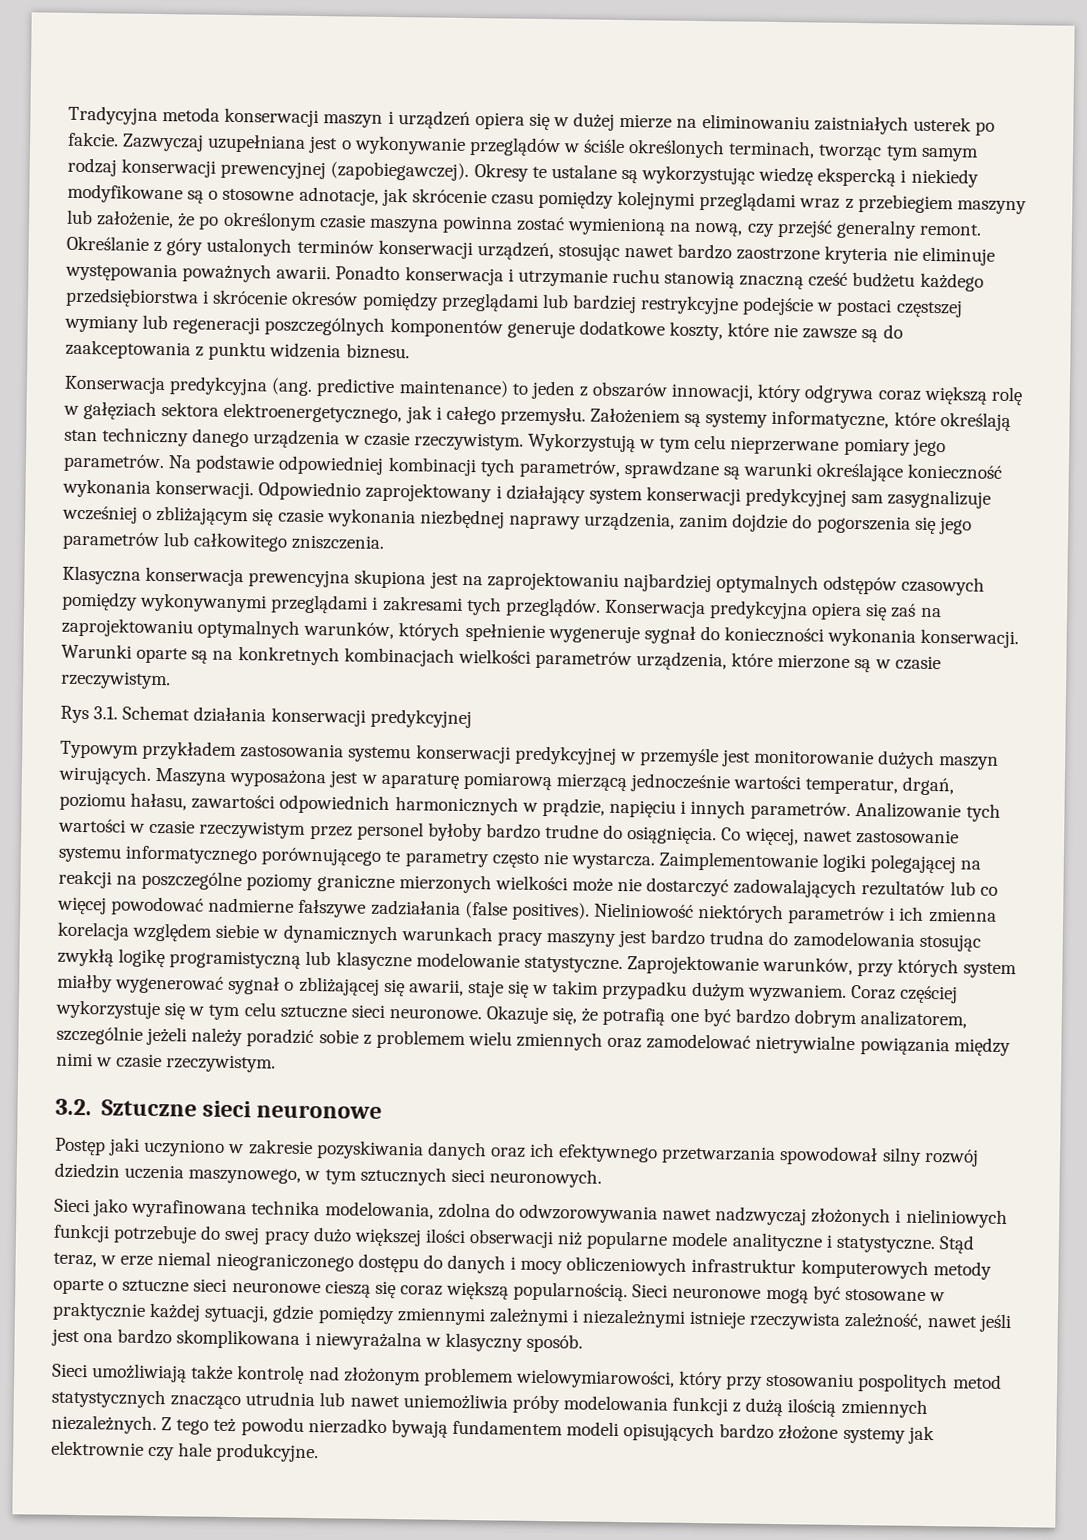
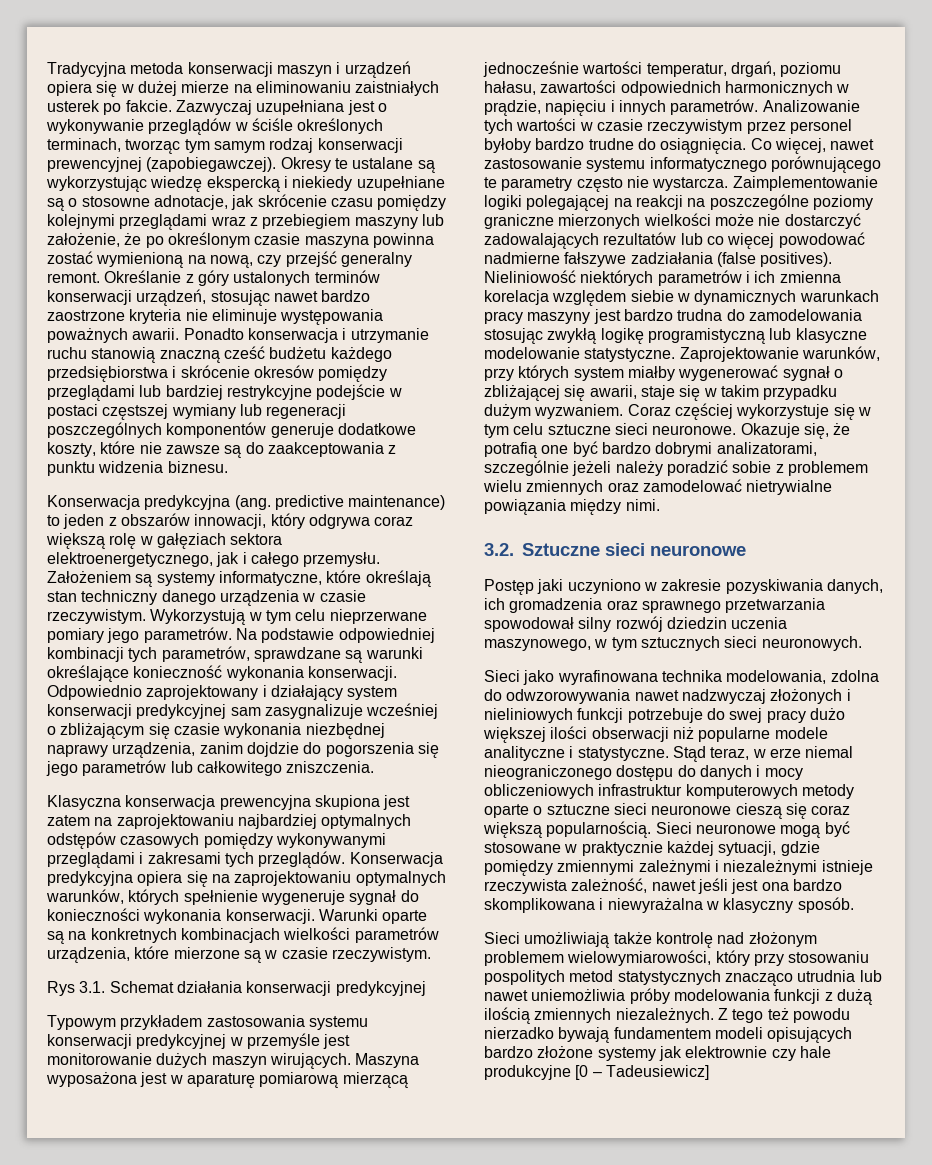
- Okresy te ustalane są wykorzystując wiedzę ekspercką i niekiedy modyfikowane są o stosowne adnotacje, jak skrócenie czasu pomiędzy kolejnymi przeglądami wraz z przebiegiem maszyny lub założenie, że po określonym czasie maszyna powinna zostać wymienioną na nową, czy przejść generalny remont.
+ Okresy te ustalane są wykorzystując wiedzę ekspercką i niekiedy uzupełniane są o stosowne adnotacje, jak skrócenie czasu pomiędzy kolejnymi przeglądami wraz z przebiegiem maszyny lub założenie, że po określonym czasie maszyna powinna zostać wymienioną na nową, czy przejść generalny remont.
- Klasyczna konserwacja prewencyjna skupiona jest na zaprojektowaniu najbardziej optymalnych odstępów czasowych pomiędzy wykonywanymi przeglądami i zakresami tych przeglądów.
+ Klasyczna konserwacja prewencyjna skupiona jest zatem na zaprojektowaniu najbardziej optymalnych odstępów czasowych pomiędzy wykonywanymi przeglądami i zakresami tych przeglądów.
- Konserwacja predykcyjna opiera się zaś na zaprojektowaniu optymalnych warunków, których spełnienie wygeneruje sygnał do konieczności wykonania konserwacji.
+ Konserwacja predykcyjna opiera się na zaprojektowaniu optymalnych warunków, których spełnienie wygeneruje sygnał do konieczności wykonania konserwacji.
- Okazuje się, że potrafią one być bardzo dobrym analizatorem, szczególnie jeżeli należy poradzić sobie z problemem wielu zmiennych oraz zamodelować nietrywialne powiązania między nimi w czasie rzeczywistym.
+ Okazuje się, że potrafią one być bardzo dobrymi analizatorami, szczególnie jeżeli należy poradzić sobie z problemem wielu zmiennych oraz zamodelować nietrywialne powiązania między nimi.
- Postęp jaki uczyniono w zakresie pozyskiwania danych oraz ich efektywnego przetwarzania spowodował silny rozwój dziedzin uczenia maszynowego, w tym sztucznych sieci neuronowych.
+ Postęp jaki uczyniono w zakresie pozyskiwania danych, ich gromadzenia oraz sprawnego przetwarzania spowodował silny rozwój dziedzin uczenia maszynowego, w tym sztucznych sieci neuronowych.
- Z tego też powodu nierzadko bywają fundamentem modeli opisujących bardzo złożone systemy jak elektrownie czy hale produkcyjne.
+ Z tego też powodu nierzadko bywają fundamentem modeli opisujących bardzo złożone systemy jak elektrownie czy hale produkcyjne [0 – Tadeusiewicz]

